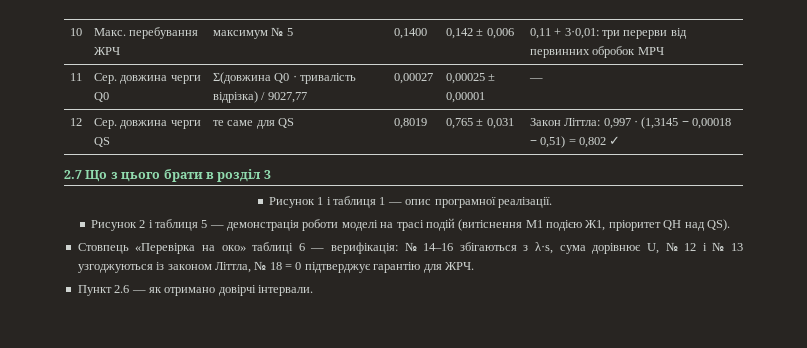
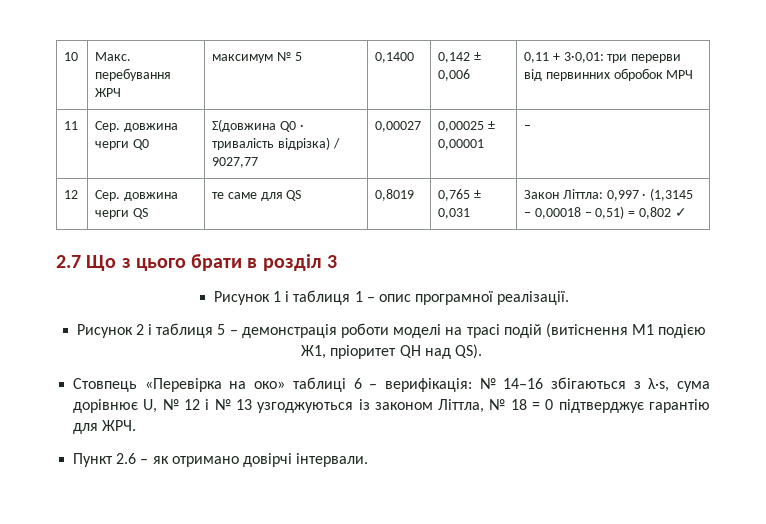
- 11 | Сер. довжина черги Q0 | Σ(довжина Q0 · тривалість відрізка) / 9027,77 | 0,00027 | 0,00025 ± 0,00001 | —
+ 11 | Сер. довжина черги Q0 | Σ(довжина Q0 · тривалість відрізка) / 9027,77 | 0,00027 | 0,00025 ± 0,00001 | –
- Рисунок 1 і таблиця 1 — опис програмної реалізації.
+ Рисунок 1 і таблиця 1 – опис програмної реалізації.
- Рисунок 2 і таблиця 5 — демонстрація роботи моделі на трасі подій (витіснення М1 подією Ж1, пріоритет QH над QS).
+ Рисунок 2 і таблиця 5 – демонстрація роботи моделі на трасі подій (витіснення М1 подією Ж1, пріоритет QH над QS).
- Стовпець «Перевірка на око» таблиці 6 — верифікація: № 14–16 збігаються з λ·s, сума дорівнює U, № 12 і № 13 узгоджуються із законом Літтла, № 18 = 0 підтверджує гарантію для ЖРЧ.
+ Стовпець «Перевірка на око» таблиці 6 – верифікація: № 14–16 збігаються з λ·s, сума дорівнює U, № 12 і № 13 узгоджуються із законом Літтла, № 18 = 0 підтверджує гарантію для ЖРЧ.
- Пункт 2.6 — як отримано довірчі інтервали.
+ Пункт 2.6 – як отримано довірчі інтервали.

